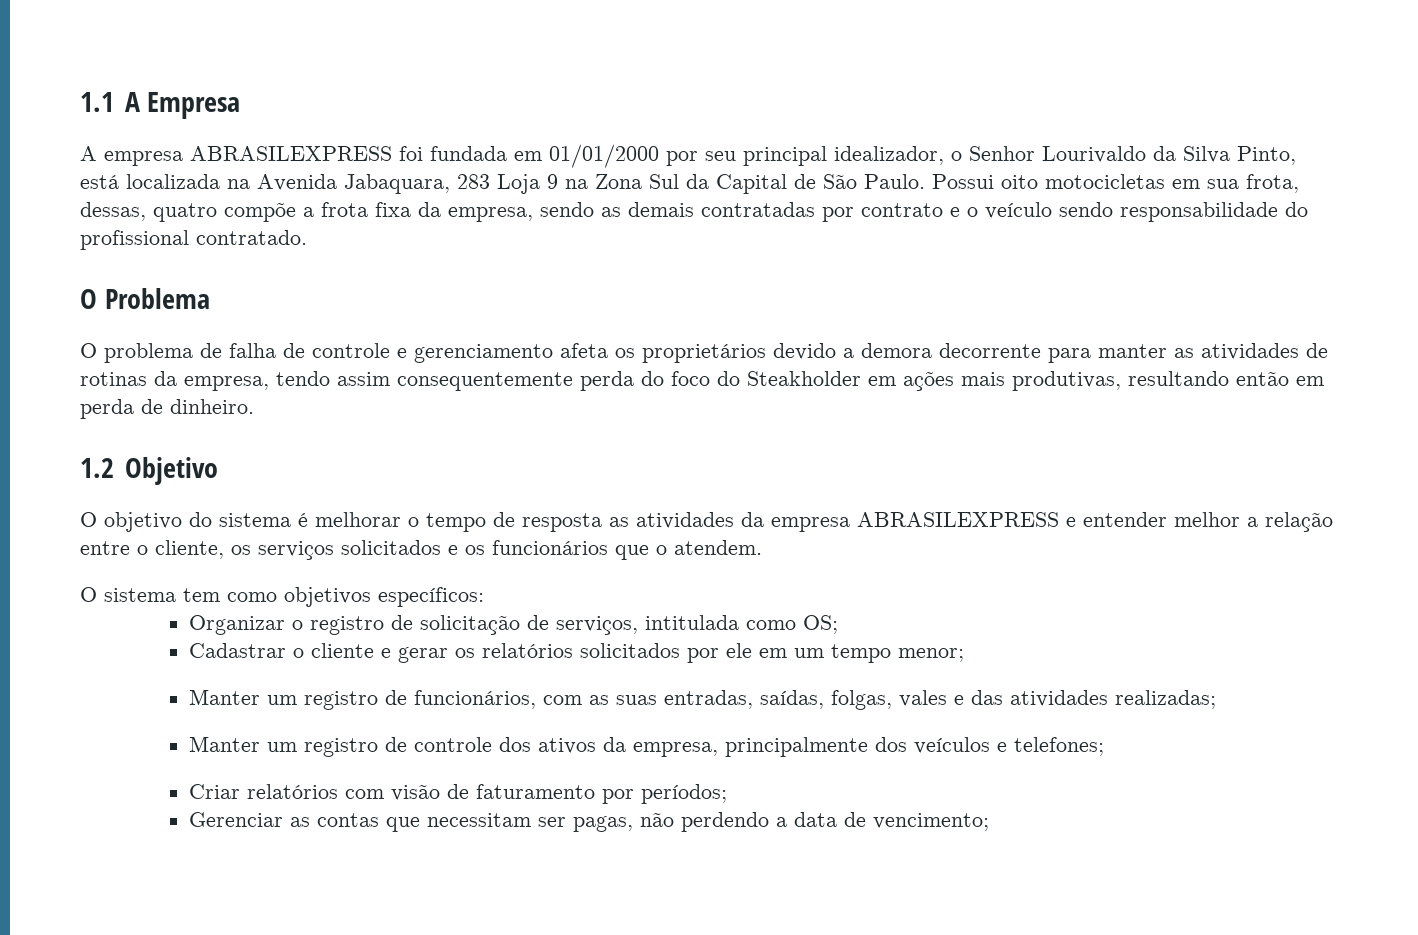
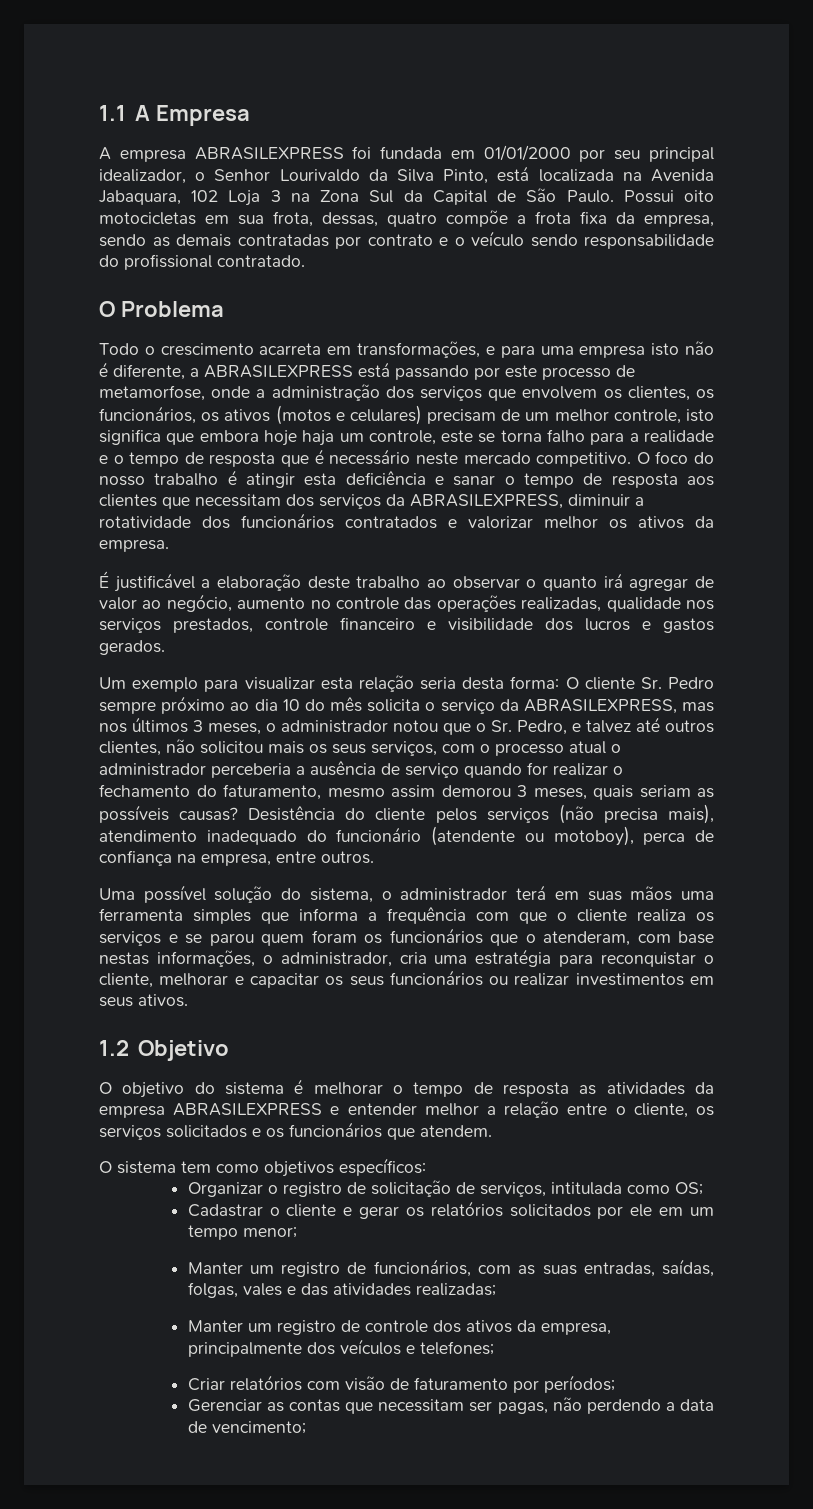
- A empresa ABRASILEXPRESS foi fundada em 01/01/2000 por seu principal idealizador, o Senhor Lourivaldo da Silva Pinto, está localizada na Avenida Jabaquara, 283 Loja 9 na Zona Sul da Capital de São Paulo.
+ A empresa ABRASILEXPRESS foi fundada em 01/01/2000 por seu principal idealizador, o Senhor Lourivaldo da Silva Pinto, está localizada na Avenida Jabaquara, 102 Loja 3 na Zona Sul da Capital de São Paulo.
- O problema de falha de controle e gerenciamento afeta os proprietários devido a demora decorrente para manter as atividades de rotinas da empresa, tendo assim consequentemente perda do foco do Steakholder em ações mais produtivas, resultando então em perda de dinheiro.
+ Todo o crescimento acarreta em transformações, e para uma empresa isto não é diferente, a ABRASILEXPRESS está passando por este processo de metamorfose, onde a administração dos serviços que envolvem os clientes, os funcionários, os ativos (motos e celulares) precisam de um melhor controle, isto significa que embora hoje haja um controle, este se torna falho para a realidade e o tempo de resposta que é necessário neste mercado competitivo. O foco do nosso trabalho é atingir esta deficiência e sanar o tempo de resposta aos clientes que necessitam dos serviços da ABRASILEXPRESS, diminuir a rotatividade dos funcionários contratados e valorizar melhor os ativos da empresa.
+ É justificável a elaboração deste trabalho ao observar o quanto irá agregar de valor ao negócio, aumento no controle das operações realizadas, qualidade nos serviços prestados, controle financeiro e visibilidade dos lucros e gastos gerados.
+ Um exemplo para visualizar esta relação seria desta forma: O cliente Sr. Pedro sempre próximo ao dia 10 do mês solicita o serviço da ABRASILEXPRESS, mas nos últimos 3 meses, o administrador notou que o Sr. Pedro, e talvez até outros clientes, não solicitou mais os seus serviços, com o processo atual o administrador perceberia a ausência de serviço quando for realizar o fechamento do faturamento, mesmo assim demorou 3 meses, quais seriam as possíveis causas? Desistência do cliente pelos serviços (não precisa mais), atendimento inadequado do funcionário (atendente ou motoboy), perca de confiança na empresa, entre outros.
+ Uma possível solução do sistema, o administrador terá em suas mãos uma ferramenta simples que informa a frequência com que o cliente realiza os serviços e se parou quem foram os funcionários que o atenderam, com base nestas informações, o administrador, cria uma estratégia para reconquistar o cliente, melhorar e capacitar os seus funcionários ou realizar investimentos em seus ativos.
- O objetivo do sistema é melhorar o tempo de resposta as atividades da empresa ABRASILEXPRESS e entender melhor a relação entre o cliente, os serviços solicitados e os funcionários que o atendem.
+ O objetivo do sistema é melhorar o tempo de resposta as atividades da empresa ABRASILEXPRESS e entender melhor a relação entre o cliente, os serviços solicitados e os funcionários que atendem.

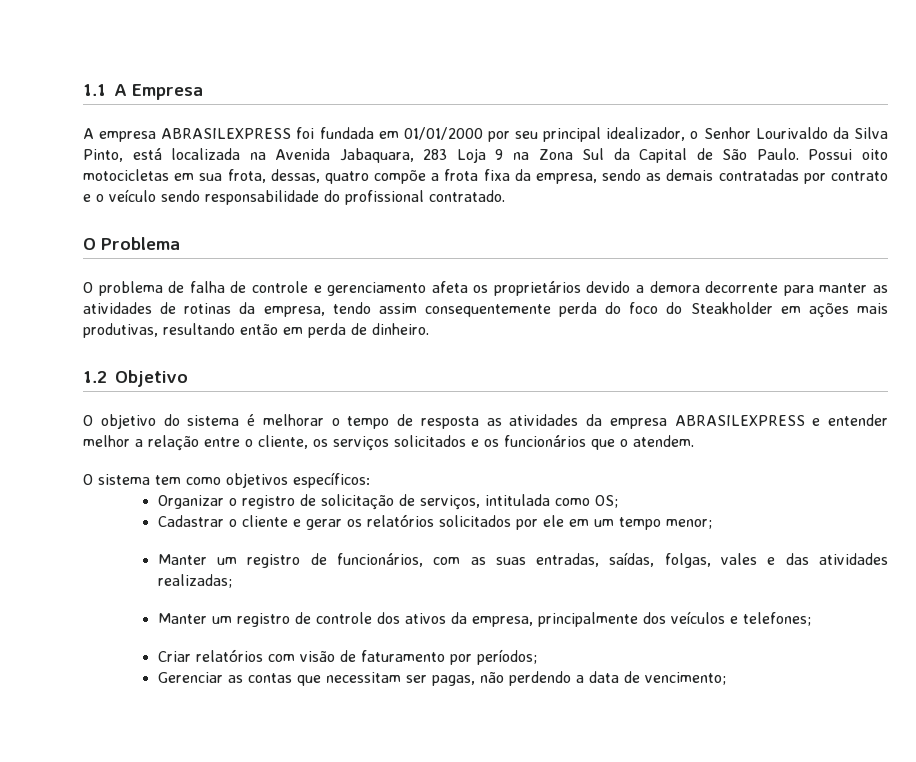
- A empresa ABRASILEXPRESS foi fundada em 01/01/2000 por seu principal idealizador, o Senhor Lourivaldo da Silva Pinto, está localizada na Avenida Jabaquara, 102 Loja 3 na Zona Sul da Capital de São Paulo.
+ A empresa ABRASILEXPRESS foi fundada em 01/01/2000 por seu principal idealizador, o Senhor Lourivaldo da Silva Pinto, está localizada na Avenida Jabaquara, 283 Loja 9 na Zona Sul da Capital de São Paulo.
- Todo o crescimento acarreta em transformações, e para uma empresa isto não é diferente, a ABRASILEXPRESS está passando por este processo de metamorfose, onde a administração dos serviços que envolvem os clientes, os funcionários, os ativos (motos e celulares) precisam de um melhor controle, isto significa que embora hoje haja um controle, este se torna falho para a realidade e o tempo de resposta que é necessário neste mercado competitivo. O foco do nosso trabalho é atingir esta deficiência e sanar o tempo de resposta aos clientes que necessitam dos serviços da ABRASILEXPRESS, diminuir a rotatividade dos funcionários contratados e valorizar melhor os ativos da empresa.
- É justificável a elaboração deste trabalho ao observar o quanto irá agregar de valor ao negócio, aumento no controle das operações realizadas, qualidade nos serviços prestados, controle financeiro e visibilidade dos lucros e gastos gerados.
- Um exemplo para visualizar esta relação seria desta forma: O cliente Sr. Pedro sempre próximo ao dia 10 do mês solicita o serviço da ABRASILEXPRESS, mas nos últimos 3 meses, o administrador notou que o Sr. Pedro, e talvez até outros clientes, não solicitou mais os seus serviços, com o processo atual o administrador perceberia a ausência de serviço quando for realizar o fechamento do faturamento, mesmo assim demorou 3 meses, quais seriam as possíveis causas? Desistência do cliente pelos serviços (não precisa mais), atendimento inadequado do funcionário (atendente ou motoboy), perca de confiança na empresa, entre outros.
- Uma possível solução do sistema, o administrador terá em suas mãos uma ferramenta simples que informa a frequência com que o cliente realiza os serviços e se parou quem foram os funcionários que o atenderam, com base nestas informações, o administrador, cria uma estratégia para reconquistar o cliente, melhorar e capacitar os seus funcionários ou realizar investimentos em seus ativos.
+ O problema de falha de controle e gerenciamento afeta os proprietários devido a demora decorrente para manter as atividades de rotinas da empresa, tendo assim consequentemente perda do foco do Steakholder em ações mais produtivas, resultando então em perda de dinheiro.
- O objetivo do sistema é melhorar o tempo de resposta as atividades da empresa ABRASILEXPRESS e entender melhor a relação entre o cliente, os serviços solicitados e os funcionários que atendem.
+ O objetivo do sistema é melhorar o tempo de resposta as atividades da empresa ABRASILEXPRESS e entender melhor a relação entre o cliente, os serviços solicitados e os funcionários que o atendem.

